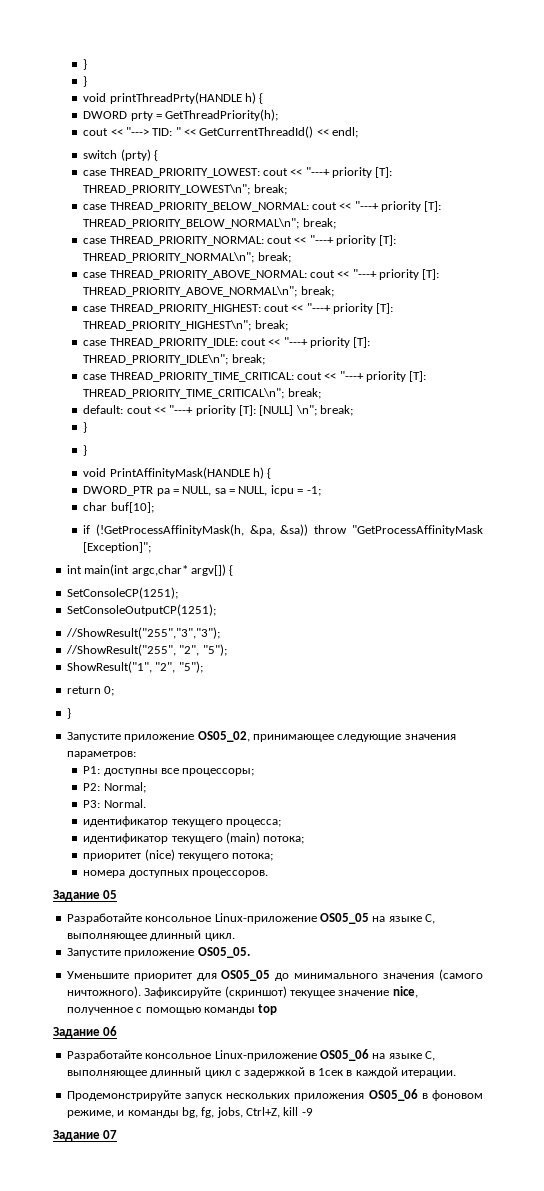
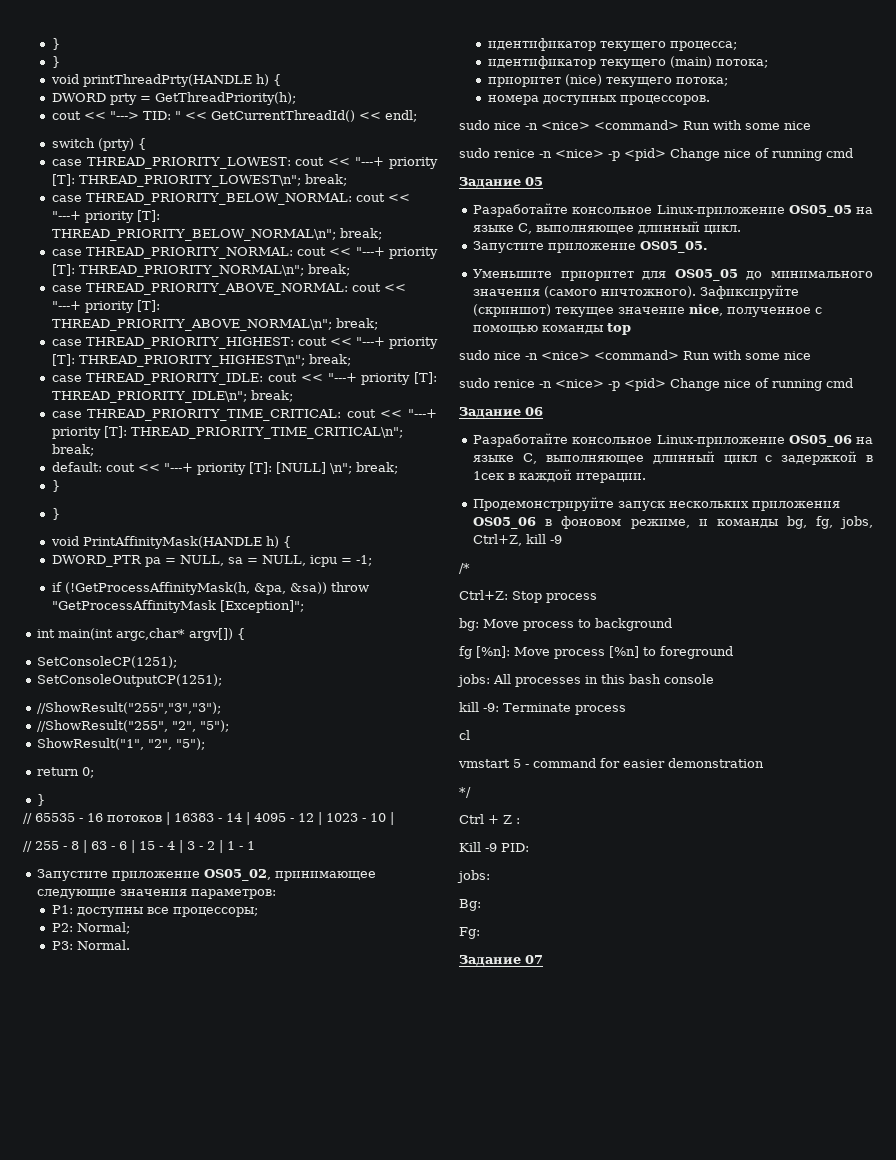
- char buf[10];
+ // 65535 - 16 потоков | 16383 - 14 | 4095 - 12 | 1023 - 10 |
+ // 255 - 8 | 63 - 6 | 15 - 4 | 3 - 2 | 1 - 1
  номера доступных процессоров.
+ sudo nice -n <nice> <command> Run with some nice
+ sudo renice -n <nice> -p <pid> Change nice of running cmd
  Зафиксируйте (скриншот) текущее значение nicе, полученное с помощью команды top
+ sudo nice -n <nice> <command> Run with some nice
+ sudo renice -n <nice> -p <pid> Change nice of running cmd
+ /*
+ Ctrl+Z: Stop process
+ bg: Move process to background
+ fg [%n]: Move process [%n] to foreground
+ jobs: All processes in this bash console
+ kill -9: Terminate process
+ cl
+ vmstart 5 - command for easier demonstration
+ */
+ Ctrl + Z :
+ Kill -9 PID:
+ jobs:
+ Bg:
+ Fg:

